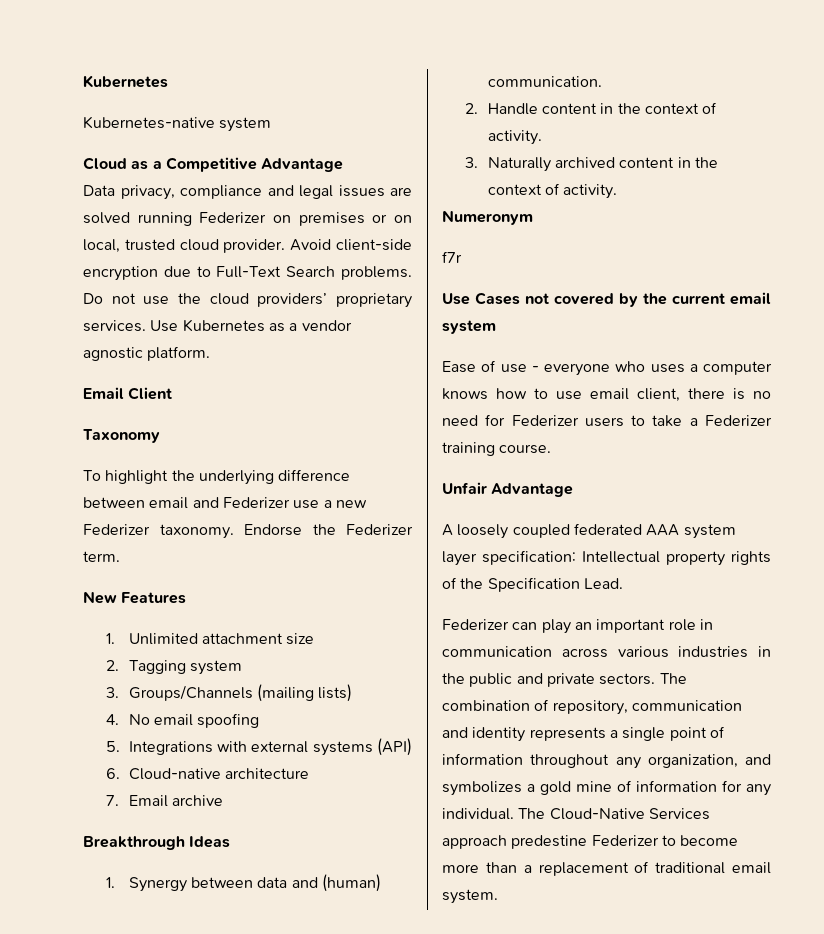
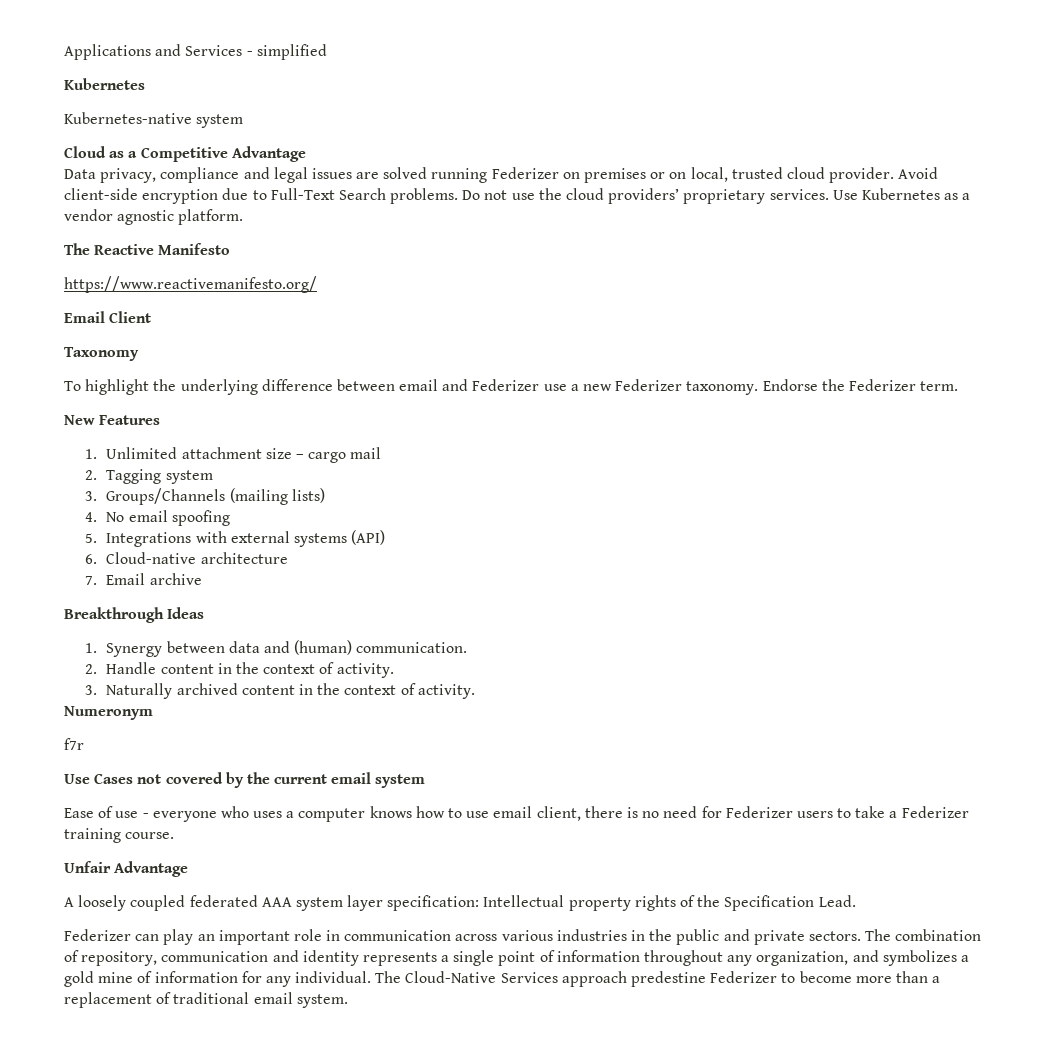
+ Applications and Services - simplified
+ The Reactive Manifesto
+ https://www.reactivemanifesto.org/
- 1. Unlimited attachment size
+ 1. Unlimited attachment size – cargo mail

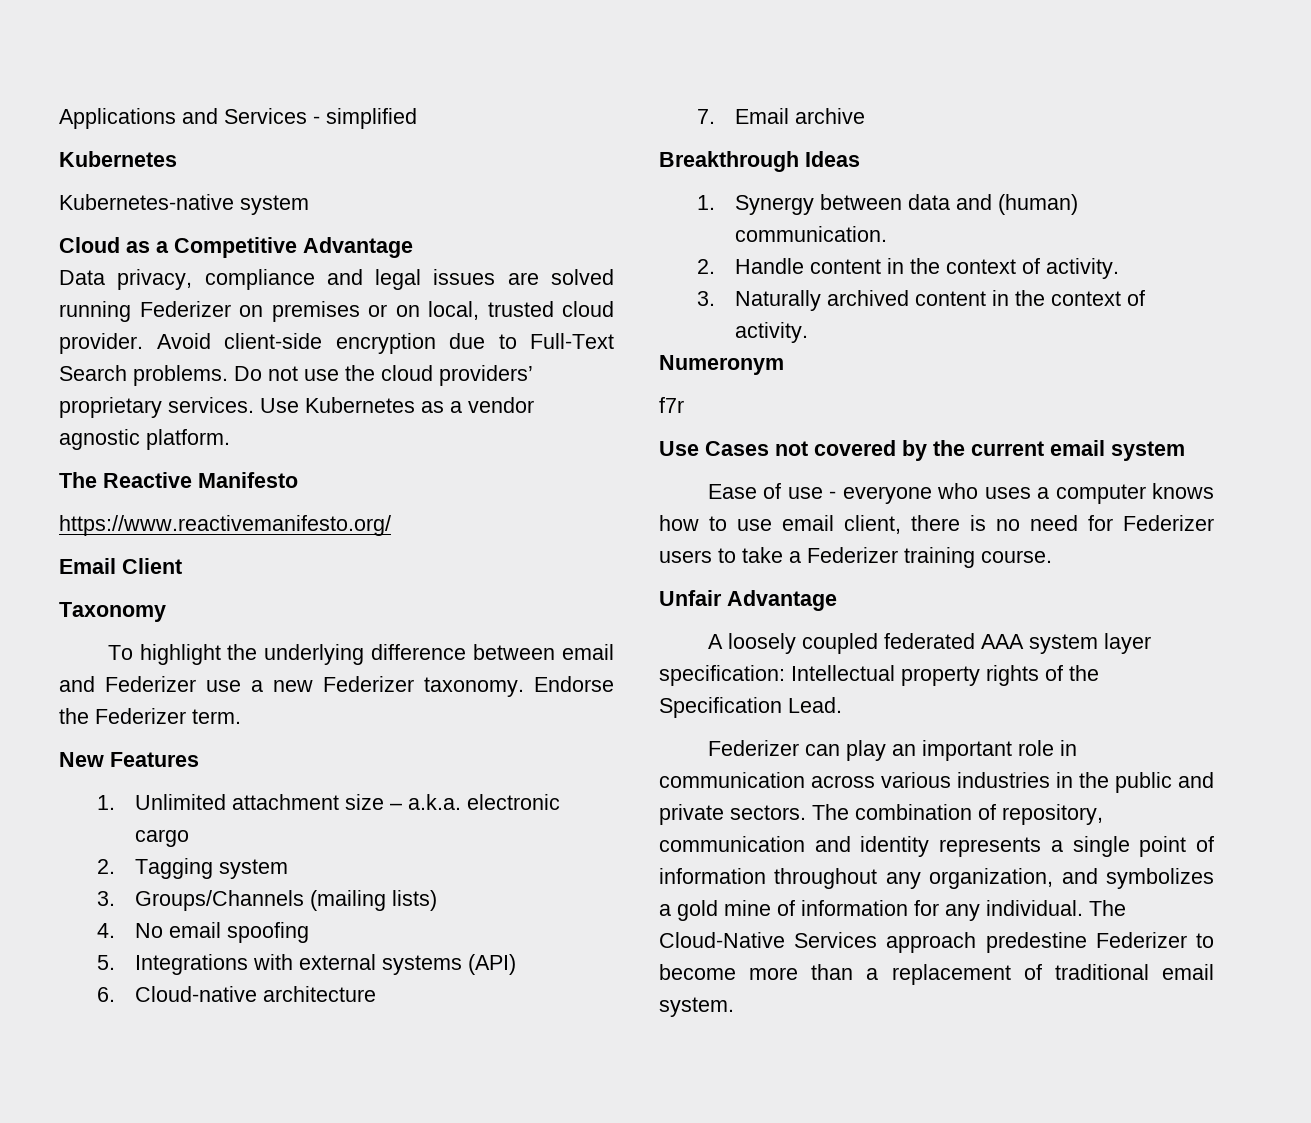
- 1. Unlimited attachment size – cargo mail
+ 1. Unlimited attachment size – a.k.a. electronic cargo

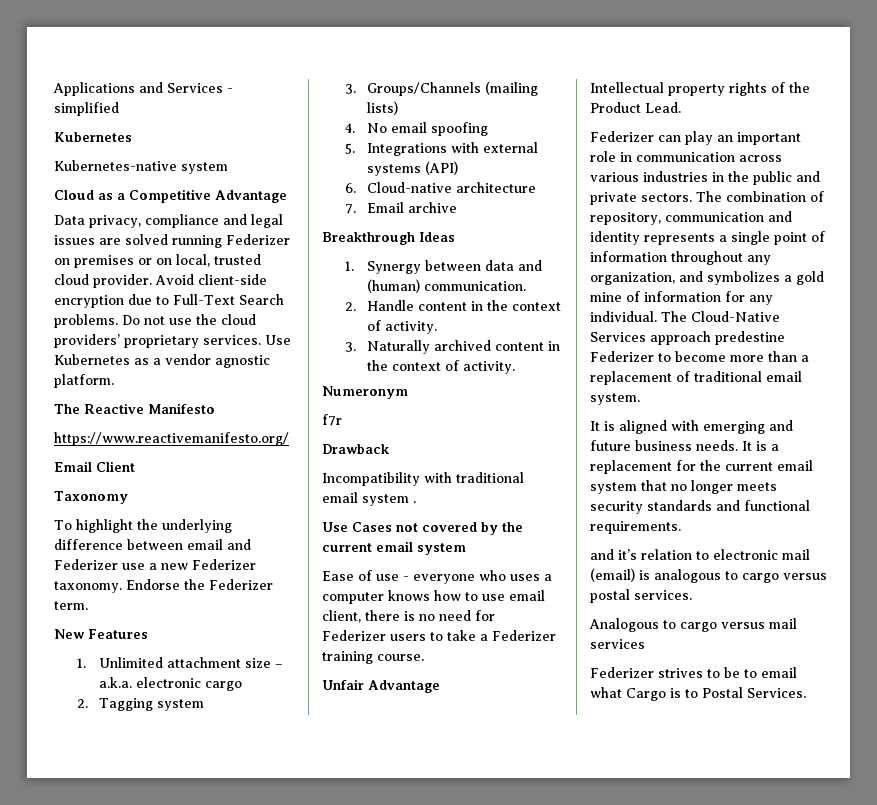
+ Drawback
+ Incompatibility with traditional email system .
- A loosely coupled federated AAA system layer specification: Intellectual property rights of the Specification Lead.
+ Intellectual property rights of the Product Lead.
+ It is aligned with emerging and future business needs. It is a replacement for the current email system that no longer meets security standards and functional requirements.
+ and it’s relation to electronic mail (email) is analogous to cargo versus postal services.
+ Analogous to cargo versus mail services
+ Federizer strives to be to email what Cargo is to Postal Services.

